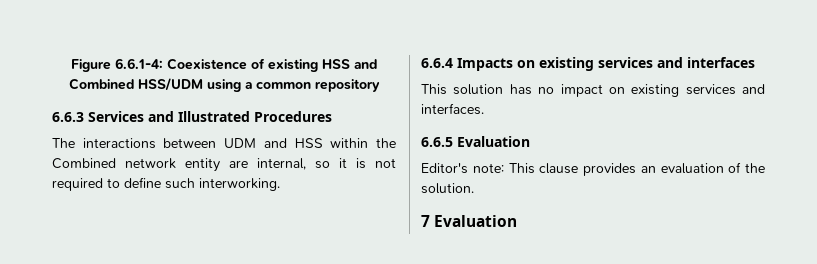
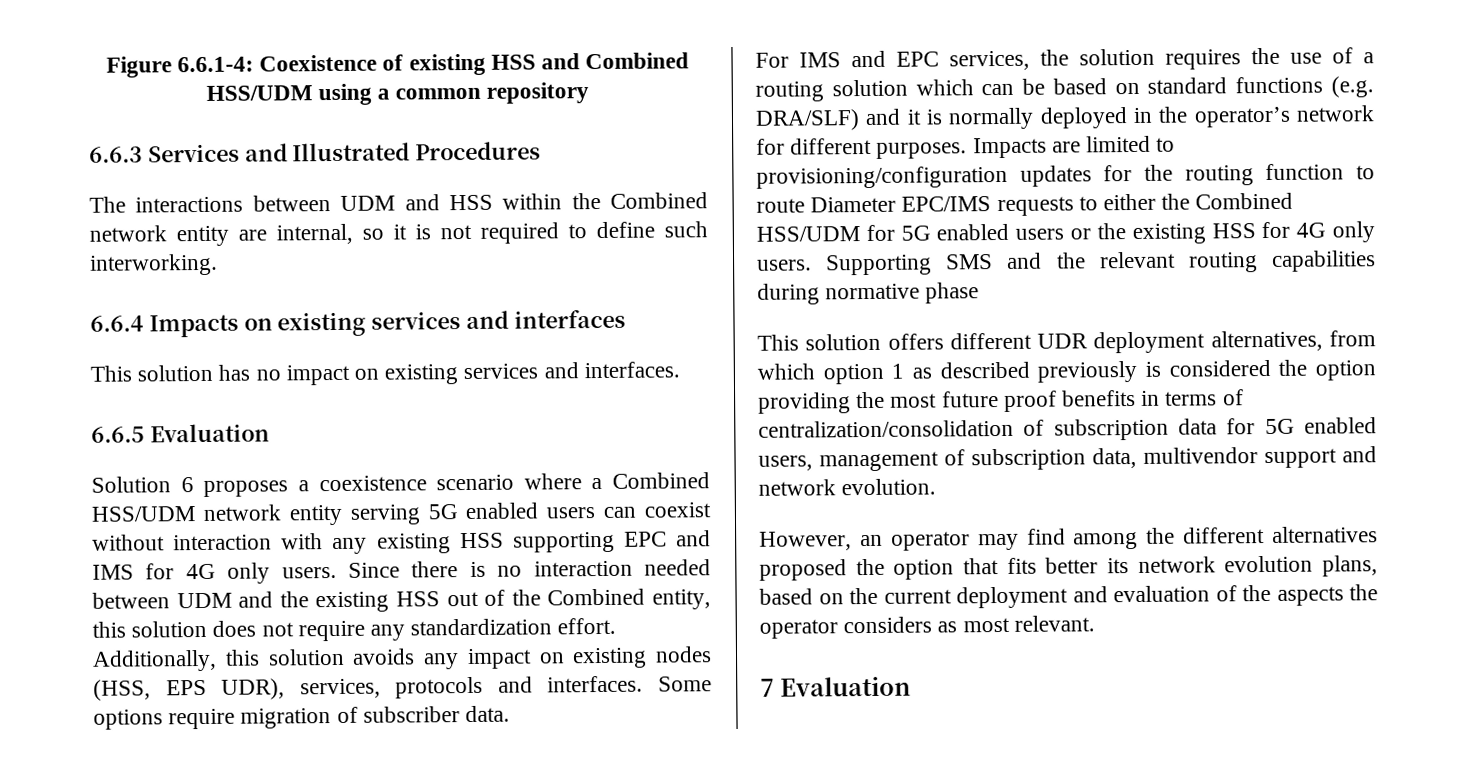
- Editor's note: This clause provides an evaluation of the solution.
+ Solution 6 proposes a coexistence scenario where a Combined HSS/UDM network entity serving 5G enabled users can coexist without interaction with any existing HSS supporting EPC and IMS for 4G only users. Since there is no interaction needed between UDM and the existing HSS out of the Combined entity, this solution does not require any standardization effort. Additionally, this solution avoids any impact on existing nodes (HSS, EPS UDR), services, protocols and interfaces. Some options require migration of subscriber data.
+ For IMS and EPC services, the solution requires the use of a routing solution which can be based on standard functions (e.g. DRA/SLF) and it is normally deployed in the operator’s network for different purposes. Impacts are limited to provisioning/configuration updates for the routing function to route Diameter EPC/IMS requests to either the Combined HSS/UDM for 5G enabled users or the existing HSS for 4G only users. Supporting SMS and the relevant routing capabilities during normative phase
+ This solution offers different UDR deployment alternatives, from which option 1 as described previously is considered the option providing the most future proof benefits in terms of centralization/consolidation of subscription data for 5G enabled users, management of subscription data, multivendor support and network evolution.
+ However, an operator may find among the different alternatives proposed the option that fits better its network evolution plans, based on the current deployment and evaluation of the aspects the operator considers as most relevant.

